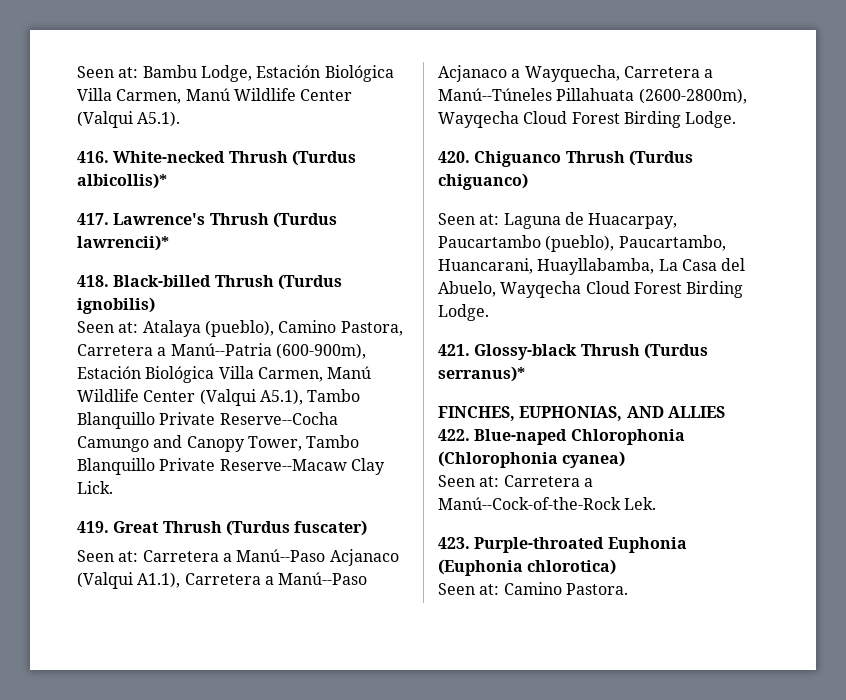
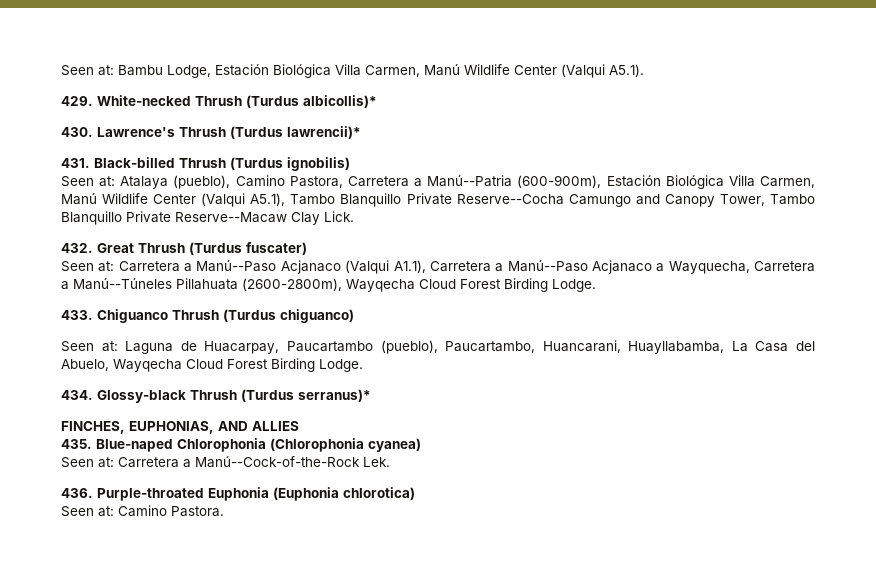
- 416. White-necked Thrush (Turdus albicollis)*
+ 429. White-necked Thrush (Turdus albicollis)*
- 417. Lawrence's Thrush (Turdus lawrencii)*
+ 430. Lawrence's Thrush (Turdus lawrencii)*
- 418. Black-billed Thrush (Turdus ignobilis)
+ 431. Black-billed Thrush (Turdus ignobilis)
- 419. Great Thrush (Turdus fuscater)
+ 432. Great Thrush (Turdus fuscater)
- 420. Chiguanco Thrush (Turdus chiguanco)
+ 433. Chiguanco Thrush (Turdus chiguanco)
- 421. Glossy-black Thrush (Turdus serranus)*
+ 434. Glossy-black Thrush (Turdus serranus)*
- 422. Blue-naped Chlorophonia (Chlorophonia cyanea)
+ 435. Blue-naped Chlorophonia (Chlorophonia cyanea)
- 423. Purple-throated Euphonia (Euphonia chlorotica)
+ 436. Purple-throated Euphonia (Euphonia chlorotica)

